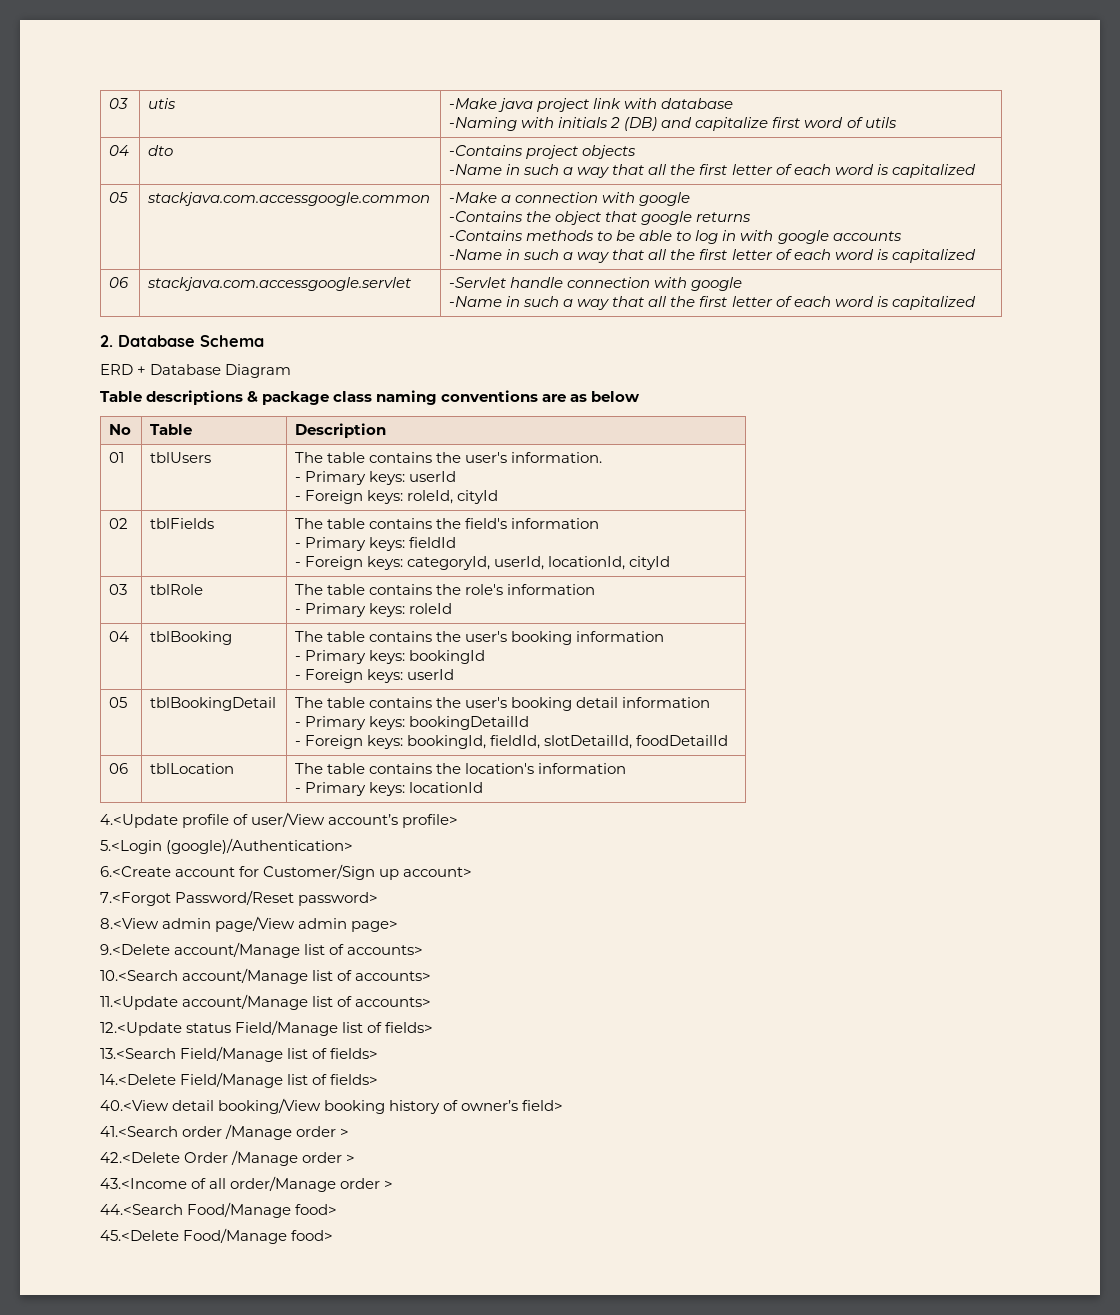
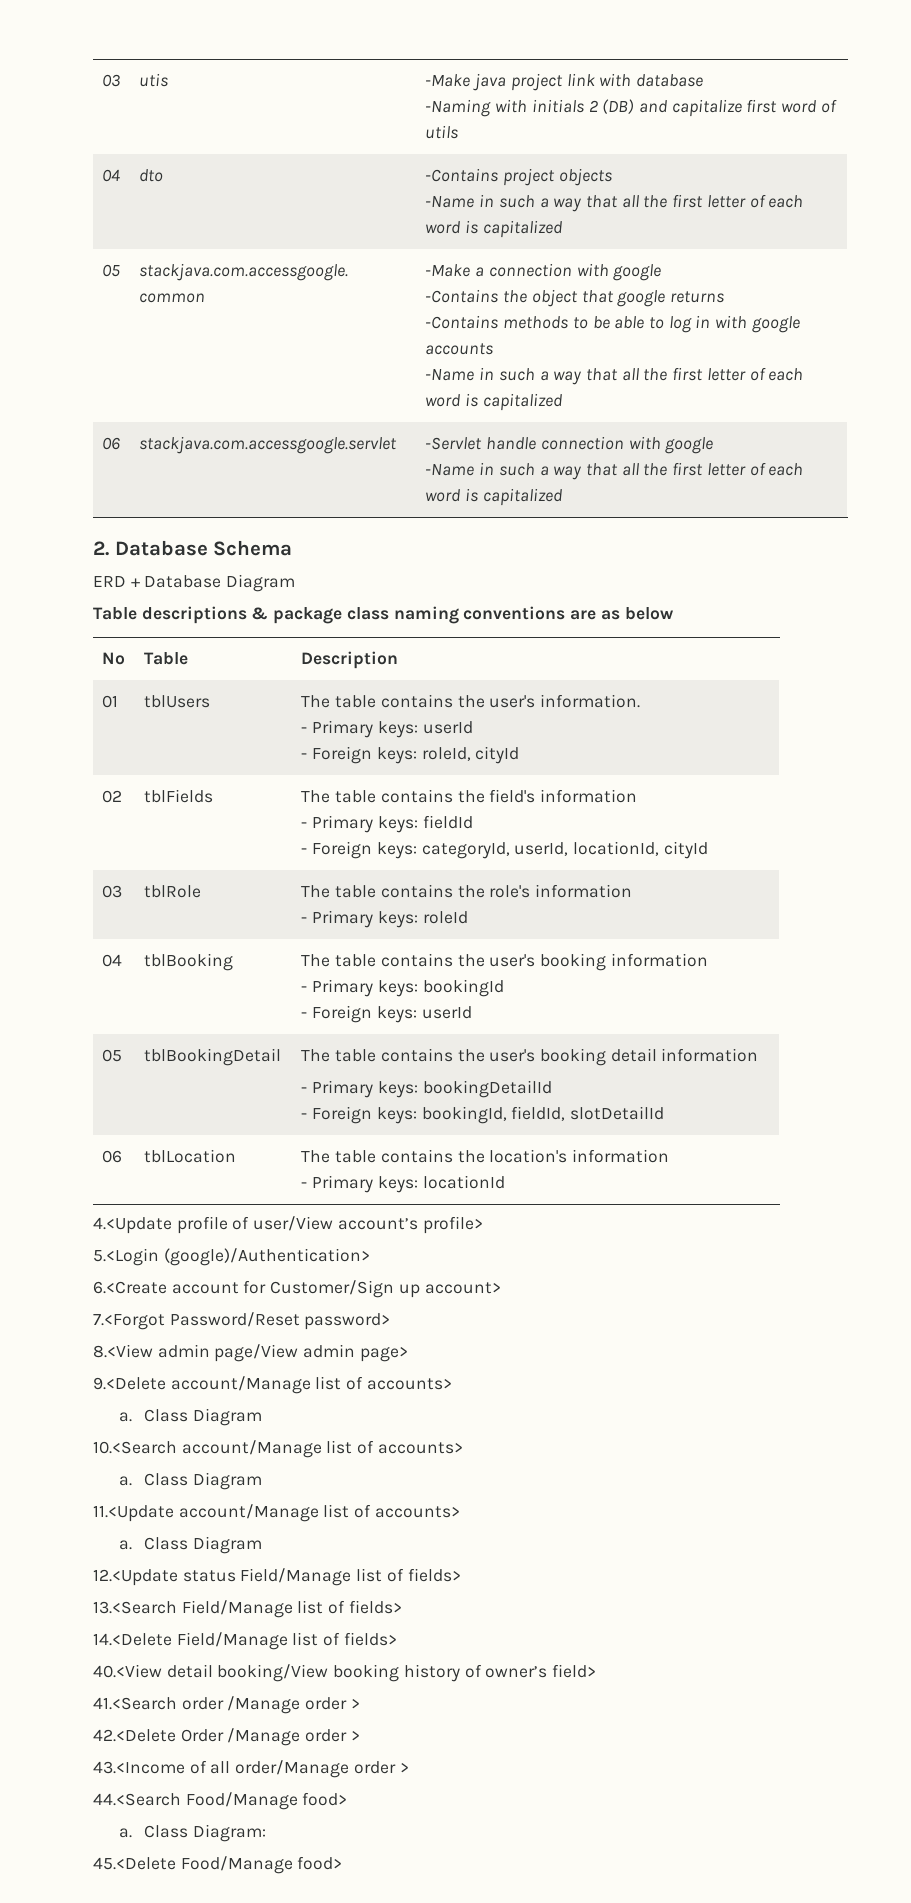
  05 | tblBookingDetail | The table contains the user's booking detail information
  - Primary keys: bookingDetailId
- - Foreign keys: bookingId, fieldId, slotDetailId, foodDetailId
+ - Foreign keys: bookingId, fieldId, slotDetailId
  9.<Delete account/Manage list of accounts>
+ a. Class Diagram
  10.<Search account/Manage list of accounts>
+ a. Class Diagram
  11.<Update account/Manage list of accounts>
+ a. Class Diagram
+ a. Class Diagram:

